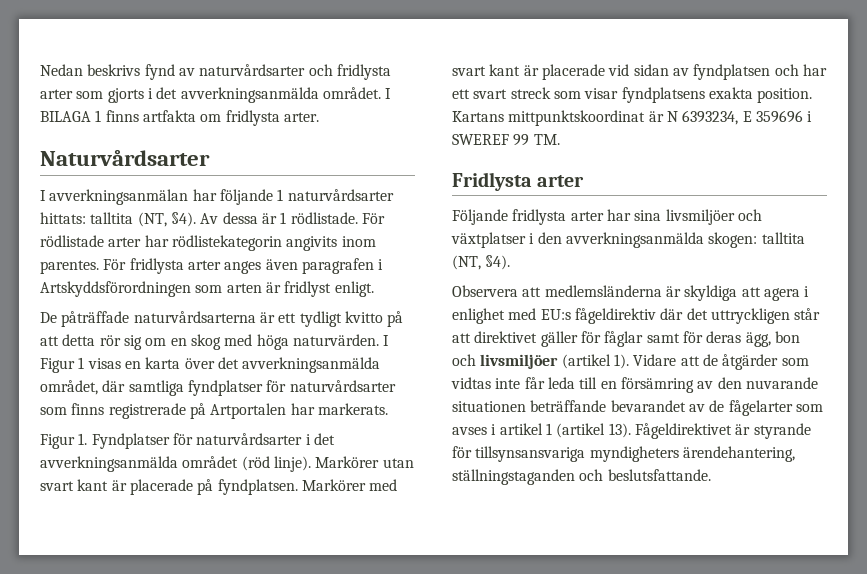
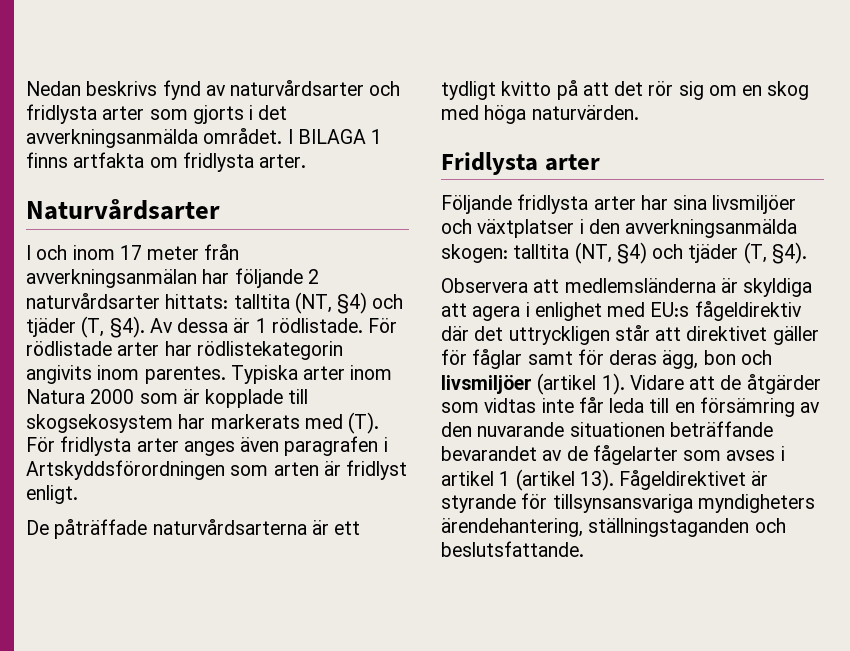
- I avverkningsanmälan har följande 1 naturvårdsarter hittats: talltita (NT, §4).
+ I och inom 17 meter från avverkningsanmälan har följande 2 naturvårdsarter hittats: talltita (NT, §4) och tjäder (T, §4).
- För fridlysta arter anges även paragrafen i Artskyddsförordningen som arten är fridlyst enligt.
+ Typiska arter inom Natura 2000 som är kopplade till skogsekosystem har markerats med (T). För fridlysta arter anges även paragrafen i Artskyddsförordningen som arten är fridlyst enligt.
- De påträffade naturvårdsarterna är ett tydligt kvitto på att detta rör sig om en skog med höga naturvärden. I Figur 1 visas en karta över det avverkningsanmälda området, där samtliga fyndplatser för naturvårdsarter som finns registrerade på Artportalen har markerats.
- Figur 1. Fyndplatser för naturvårdsarter i det avverkningsanmälda området (röd linje). Markörer utan svart kant är placerade på fyndplatsen. Markörer med svart kant är placerade vid sidan av fyndplatsen och har ett svart streck som visar fyndplatsens exakta position. Kartans mittpunktskoordinat är N 6393234, E 359696 i SWEREF 99 TM.
+ De påträffade naturvårdsarterna är ett tydligt kvitto på att det rör sig om en skog med höga naturvärden.
- Följande fridlysta arter har sina livsmiljöer och växtplatser i den avverkningsanmälda skogen: talltita (NT, §4).
+ Följande fridlysta arter har sina livsmiljöer och växtplatser i den avverkningsanmälda skogen: talltita (NT, §4) och tjäder (T, §4).

